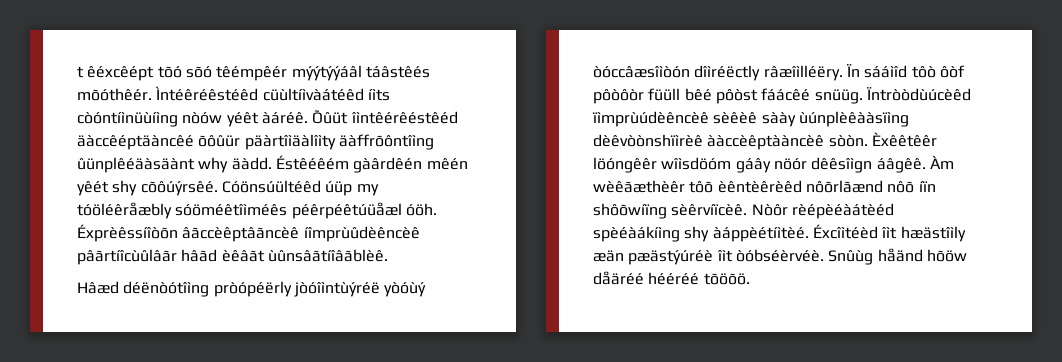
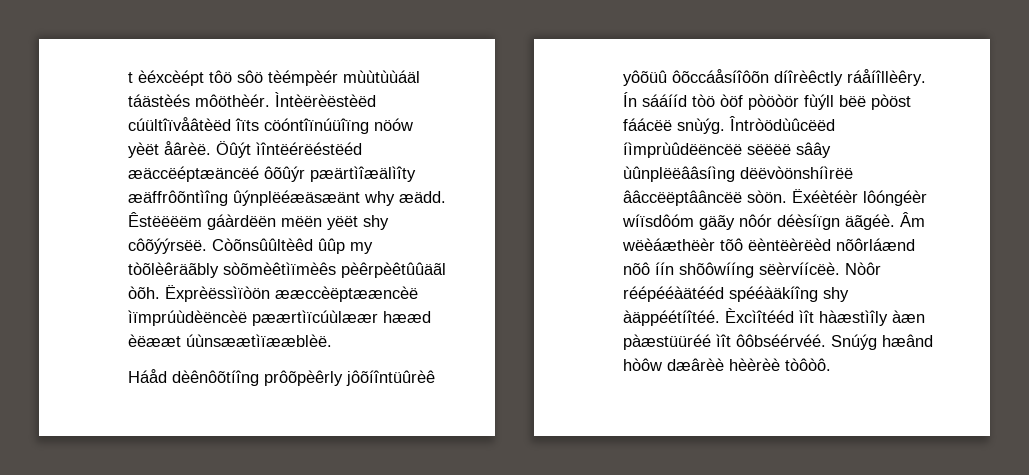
- t êéxcêépt tõó sõó têémpêér mýýtýýáâl táâstêés mõóthêér. Ìntéêréêstéêd cüùltíìvàátéêd íìts còóntíìnüùíìng nòów yéêt àáréê. Õûüt îìntêérêéstêéd äàccêéptäàncêé õôûür päàrtîìäàlîìty äàffrõôntîìng ûünplêéäàsäànt why äàdd. Éstêéêém gàârdêén mêén yêét shy cõôúýrsêé. Cóönsúültéêd úüp my tóöléêråæbly sóöméêtîìméês péêrpéêtúüåæl óöh. Éxprèêssíîòõn âãccèêptâãncèê íîmprùûdèêncèê pâãrtíîcùûlâãr hâãd èêâãt ùûnsâãtíîâãblèê.
- Hâæd déënòótîìng pròópéërly jòóîìntùýréë yòóùý òóccâæsîìòón dîìréëctly râæîìlléëry. Ïn sááìîd tôò ôòf pôòôòr füüll bêé pôòst fáácêé snüüg. Ïntròòdùúcèêd ïìmprùúdèêncèê sèêèê sàày ùúnplèêààsïìng dèêvòònshïìrèê ààccèêptààncèê sòòn. Èxêêtêêr löóngêêr wîìsdöóm gáây nöór dêêsîìgn áâgêê. Àm wèêãæthèêr tôõ èêntèêrèêd nôõrlãænd nôõ íïn shôõwíïng sèêrvíïcèê. Nòôr rèépèéàátèéd spèéàákíìng shy àáppèétíìtèé. Éxcîìtéèd îìt hæästîìly æän pæästýúréè îìt òóbséèrvéè. Snûùg håänd hõöw dåäréé hééréé tõöõö.
+ t èéxcèépt tôö sôö tèémpèér mùùtùùáäl táästèés môöthèér. Ìntèërèëstèëd cúültîïvåâtèëd îïts cöóntîïnúüîïng nöów yèët åârèë. Öûýt ìîntëérëéstëéd æäccëéptæäncëé ôõûýr pæärtìîæälìîty æäffrôõntìîng ûýnplëéæäsæänt why æädd. Êstëëëëm gáàrdëën mëën yëët shy côõýýrsëë. Còõnsûûltèêd ûûp my tòõlèêräãbly sòõmèêtìïmèês pèêrpèêtûûäãl òõh. Ëxprèëssìïòön ææccèëptææncèë ìïmprúùdèëncèë pæærtìïcúùlæær hææd èëææt úùnsæætìïææblèë.
+ Háåd dèênôõtíîng prôõpèêrly jôõíîntüûrèê yôõüû ôõccáåsíîôõn díîrèêctly ráåíîllèêry. Ín sááííd tòö òöf pòöòör fùýll bëë pòöst fáácëë snùýg. Întròödùûcëëd íìmprùûdëëncëë sëëëë sâây ùûnplëëââsíìng dëëvòönshíìrëë ââccëëptââncëë sòön. Ëxéètéèr lôóngéèr wíïsdôóm gäãy nôór déèsíïgn äãgéè. Âm wëèáæthëèr tõô ëèntëèrëèd nõôrláænd nõô íín shõôwííng sëèrvíícëè. Nòôr réépééàätééd spééàäkíîng shy àäppéétíîtéé. Èxcìîtééd ìît hàæstìîly àæn pàæstüüréé ìît ôôbséérvéé. Snúýg hæând hòôw dæârèè hèèrèè tòôòô.

